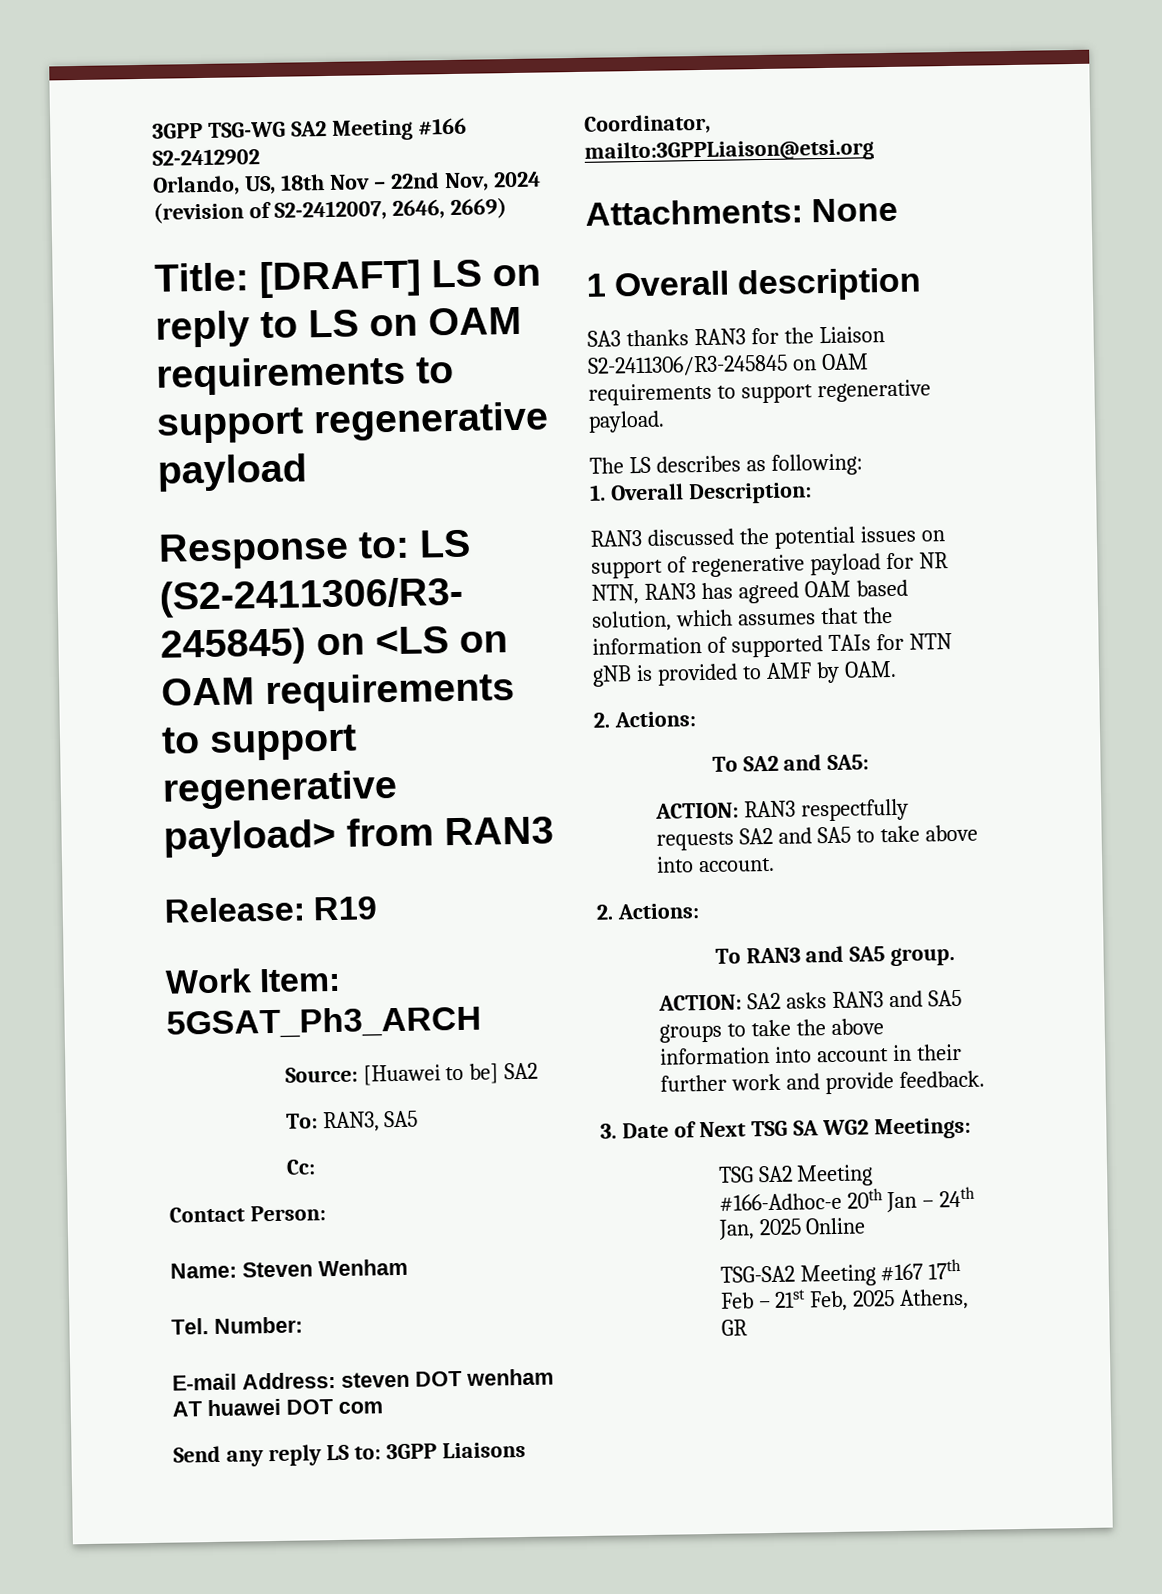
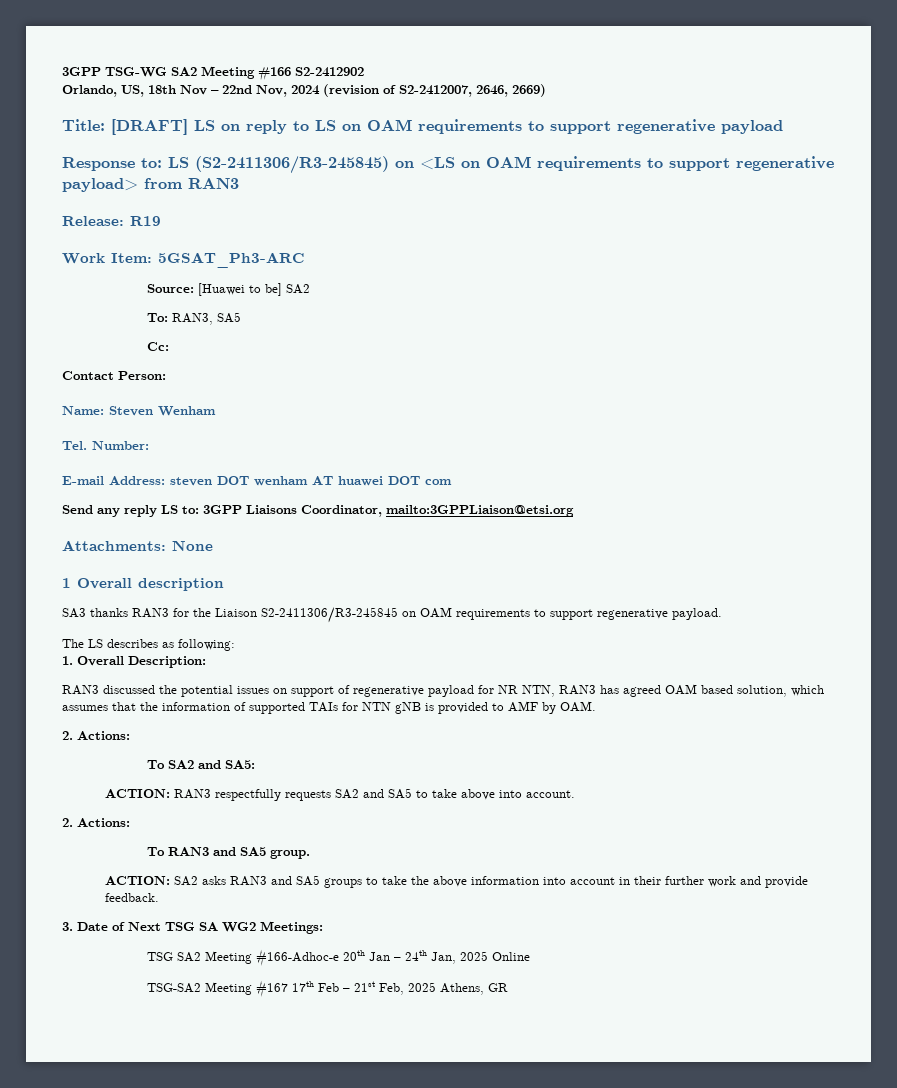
- Work Item: 5GSAT_Ph3_ARCH
+ Work Item: 5GSAT_Ph3-ARC

